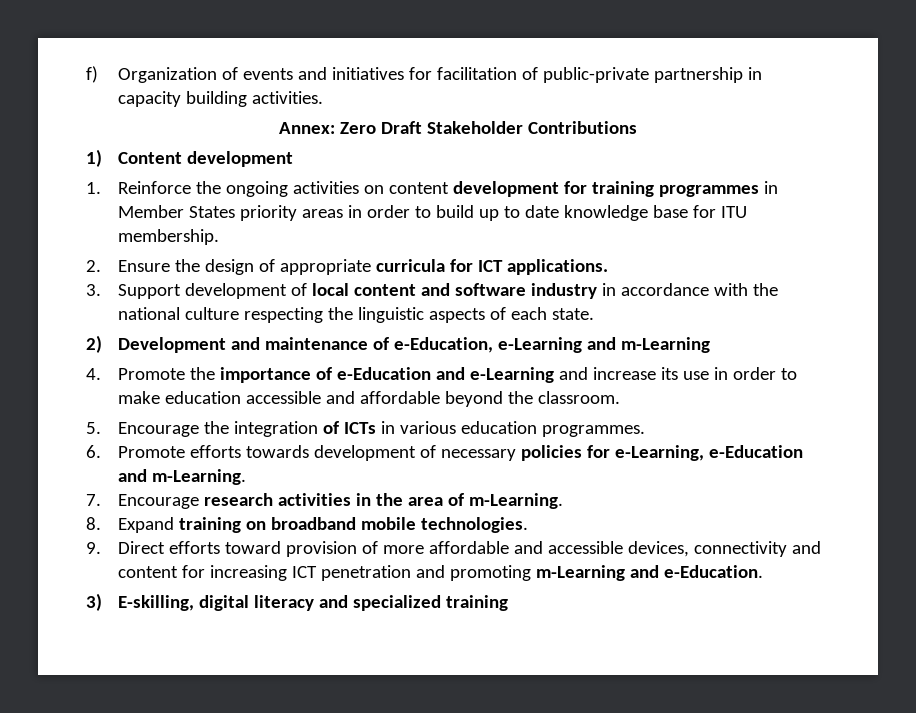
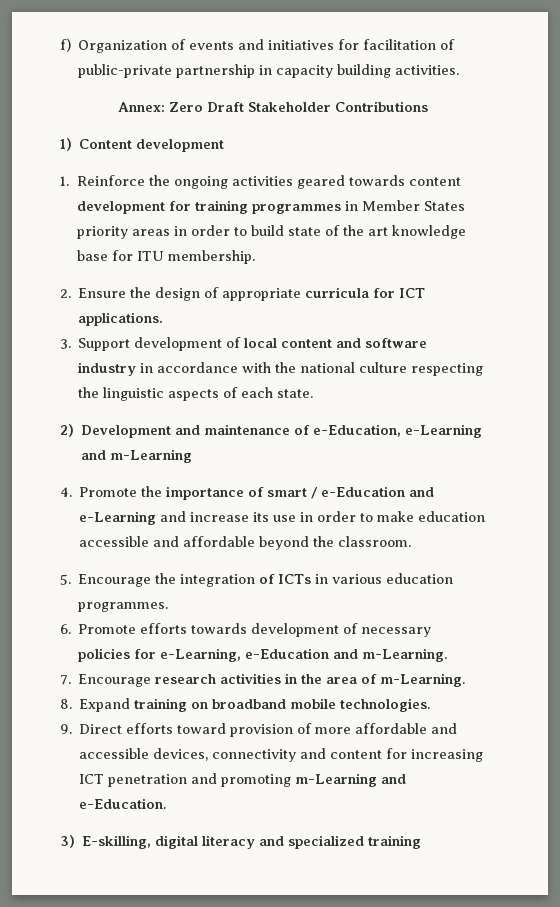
- 1. Reinforce the ongoing activities on content development for training programmes in Member States priority areas in order to build up to date knowledge base for ITU membership.
+ 1. Reinforce the ongoing activities geared towards content development for training programmes in Member States priority areas in order to build state of the art knowledge base for ITU membership.
- 4. Promote the importance of e-Education and e-Learning and increase its use in order to make education accessible and affordable beyond the classroom.
+ 4. Promote the importance of smart / e-Education and e-Learning and increase its use in order to make education accessible and affordable beyond the classroom.

